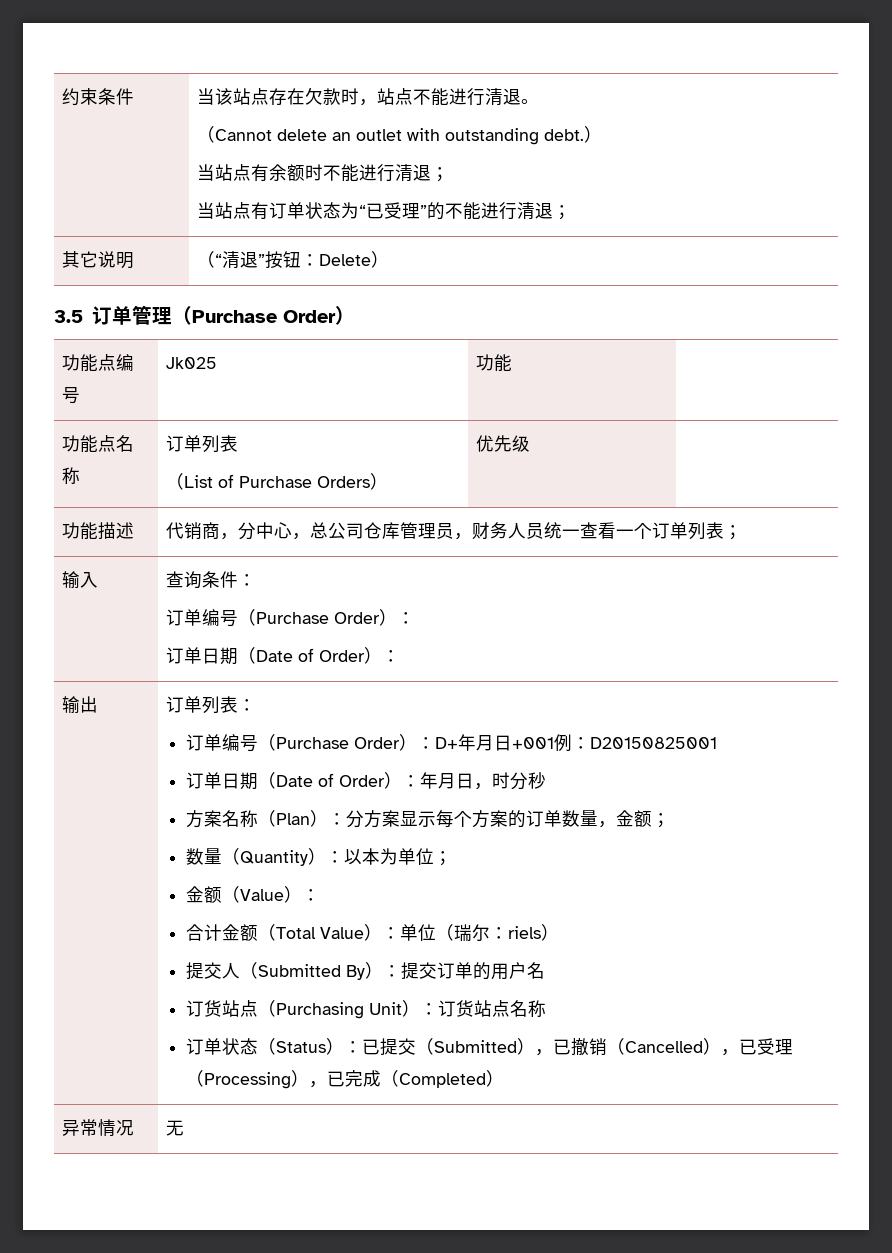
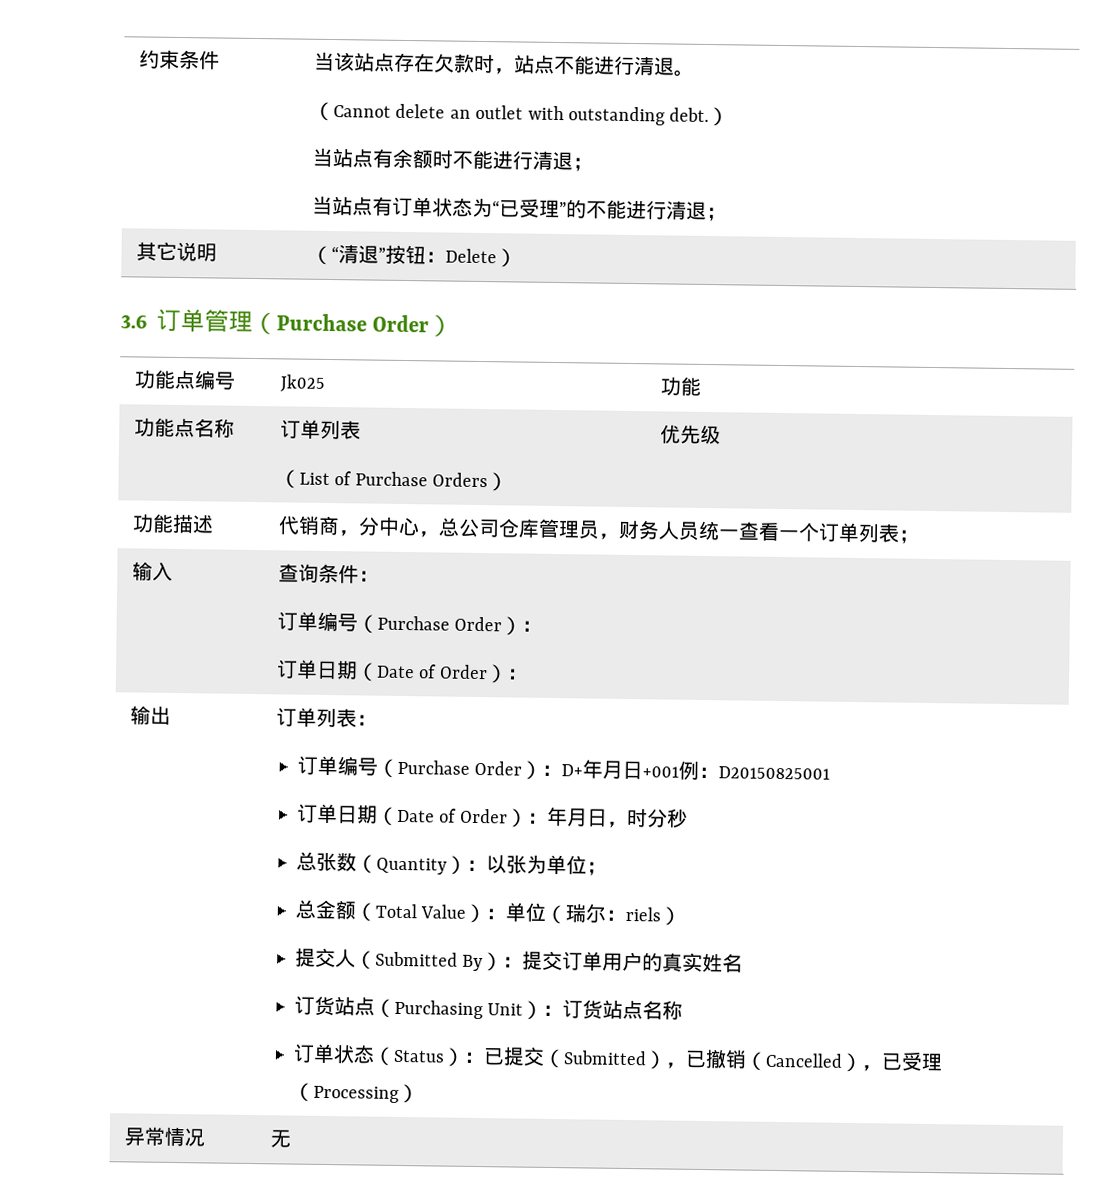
- 3.5订单管理（Purchase Order）
+ 3.6订单管理（Purchase Order）
- 方案名称（Plan）：分方案显示每个方案的订单数量，金额；
- 数量（Quantity）：以本为单位；
+ 总张数（Quantity）：以张为单位；
- 金额（Value）：
- 合计金额（Total Value）：单位（瑞尔：riels）
+ 总金额（Total Value）：单位（瑞尔：riels）
- 提交人（Submitted By）：提交订单的用户名
+ 提交人（Submitted By）：提交订单用户的真实姓名
- 订单状态（Status）：已提交（Submitted），已撤销（Cancelled），已受理（Processing），已完成（Completed）
+ 订单状态（Status）：已提交（Submitted），已撤销（Cancelled），已受理（Processing）

